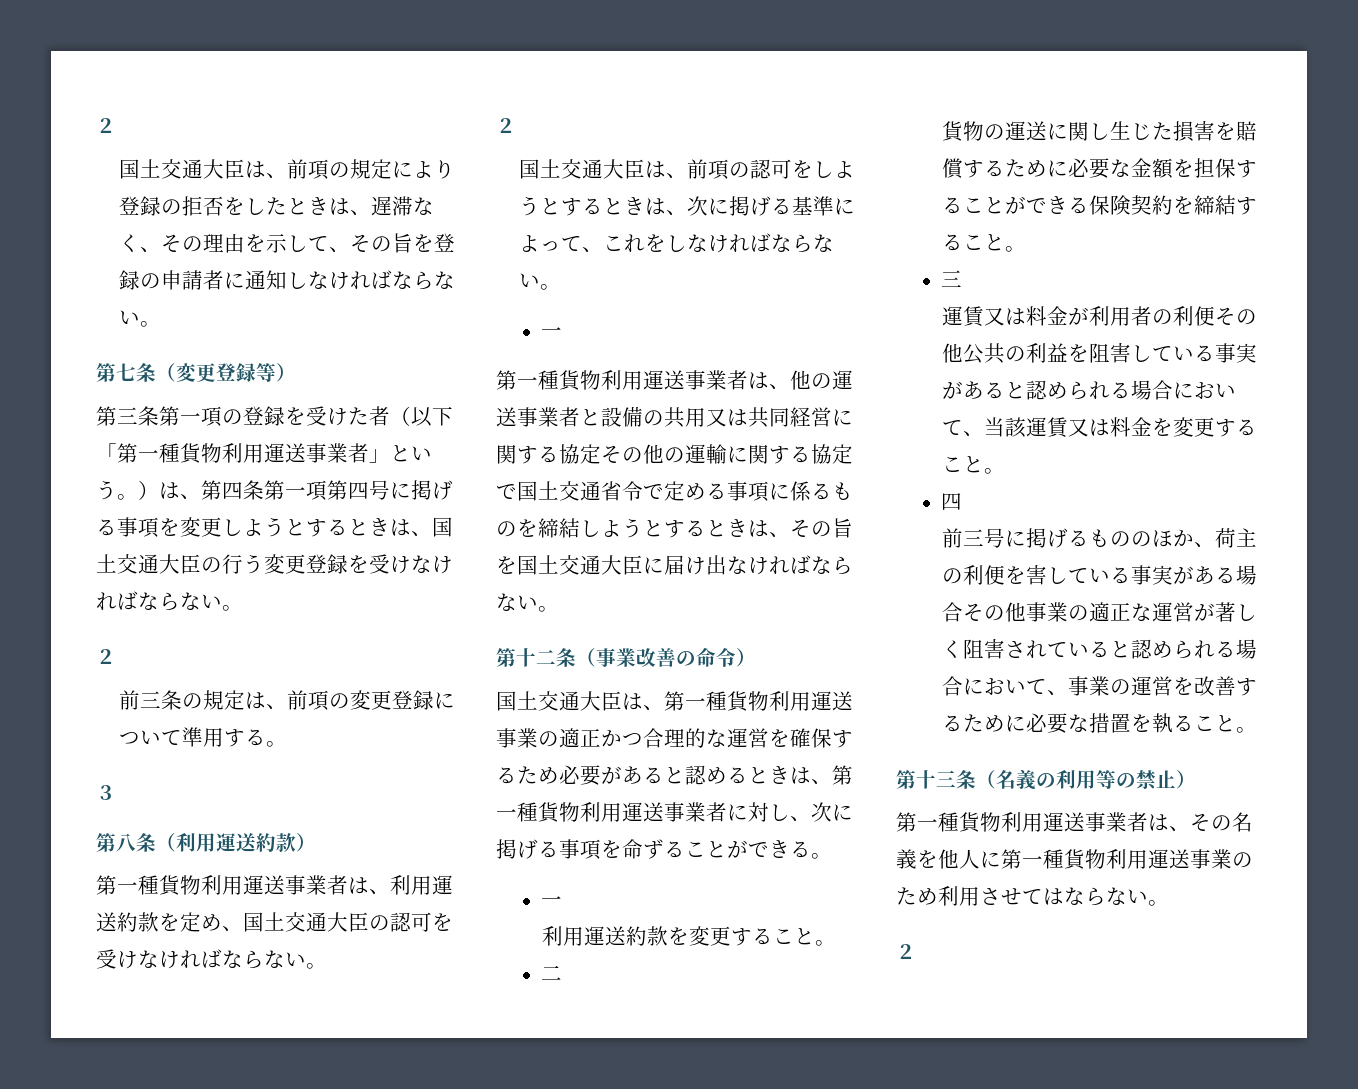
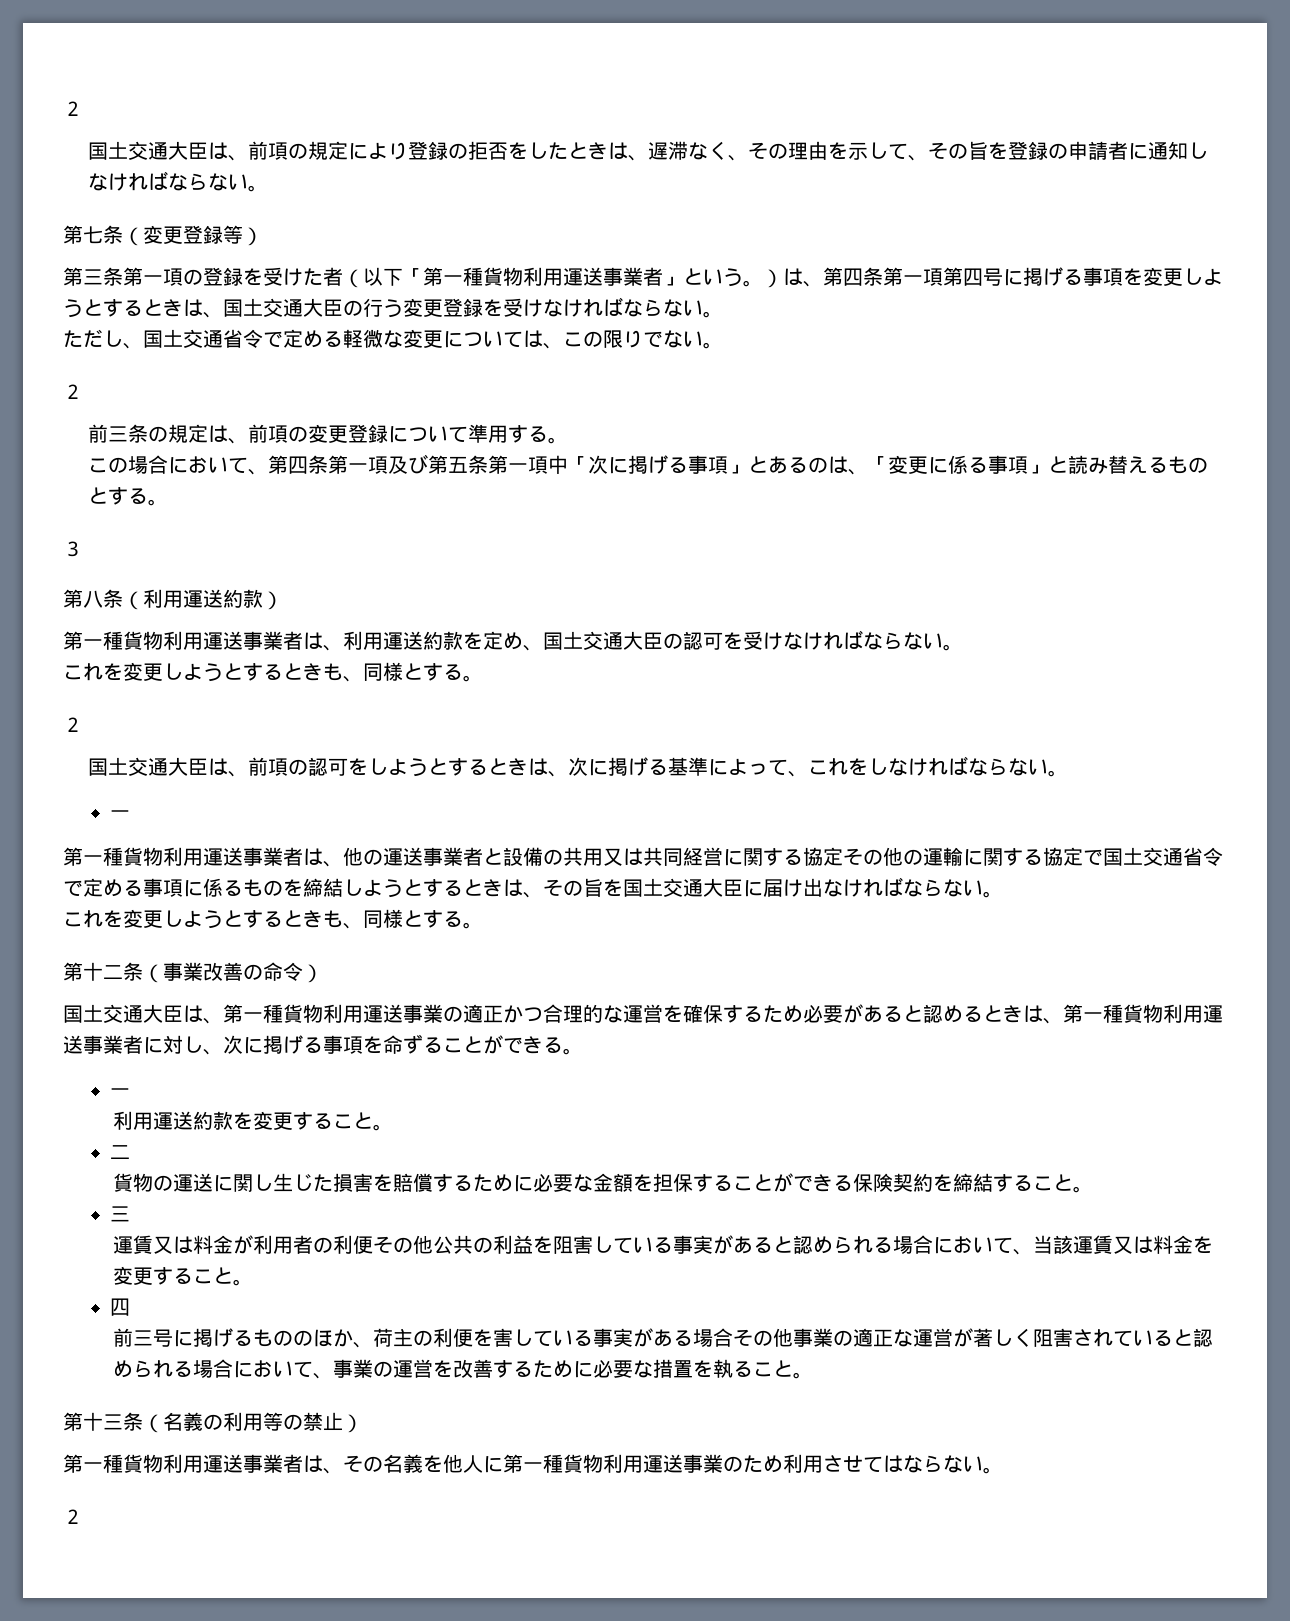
+ ただし、国土交通省令で定める軽微な変更については、この限りでない。
+ この場合において、第四条第一項及び第五条第一項中「次に掲げる事項」とあるのは、「変更に係る事項」と読み替えるものとする。
  第一種貨物利用運送事業者は、利用運送約款を定め、国土交通大臣の認可を受けなければならない。
+ これを変更しようとするときも、同様とする。
  第一種貨物利用運送事業者は、他の運送事業者と設備の共用又は共同経営に関する協定その他の運輸に関する協定で国土交通省令で定める事項に係るものを締結しようとするときは、その旨を国土交通大臣に届け出なければならない。
+ これを変更しようとするときも、同様とする。

